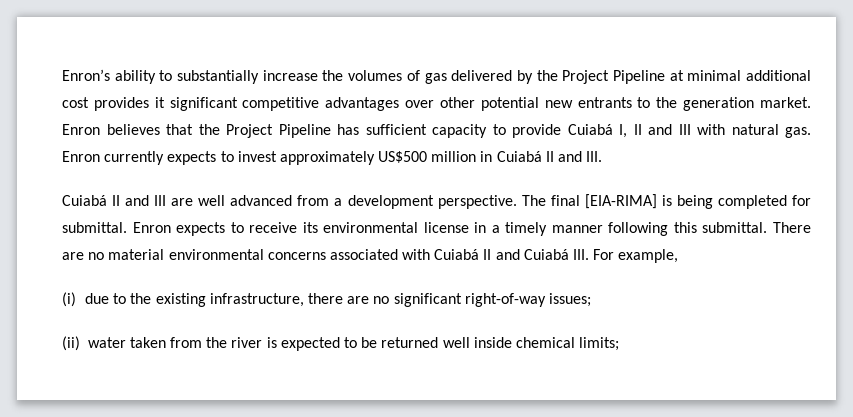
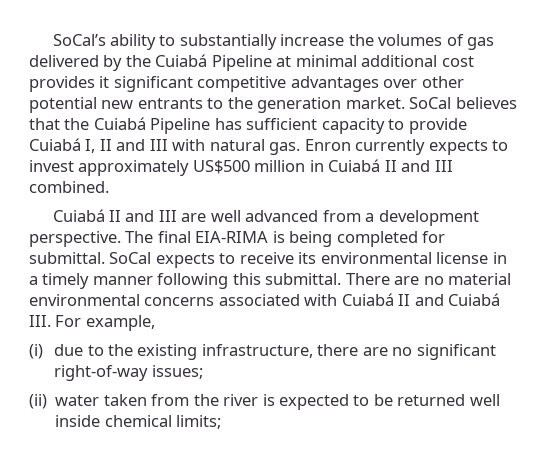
- Enron’s ability to substantially increase the volumes of gas delivered by the Project Pipeline at minimal additional cost provides it significant competitive advantages over other potential new entrants to the generation market.
+ SoCal’s ability to substantially increase the volumes of gas delivered by the Cuiabá Pipeline at minimal additional cost provides it significant competitive advantages over other potential new entrants to the generation market.
- Enron believes that the Project Pipeline has sufficient capacity to provide Cuiabá I, II and III with natural gas.
+ SoCal believes that the Cuiabá Pipeline has sufficient capacity to provide Cuiabá I, II and III with natural gas.
- Enron currently expects to invest approximately US$500 million in Cuiabá II and III.
+ Enron currently expects to invest approximately US$500 million in Cuiabá II and III combined.
- The final [EIA-RIMA] is being completed for submittal.
+ The final EIA-RIMA is being completed for submittal.
- Enron expects to receive its environmental license in a timely manner following this submittal.
+ SoCal expects to receive its environmental license in a timely manner following this submittal.

